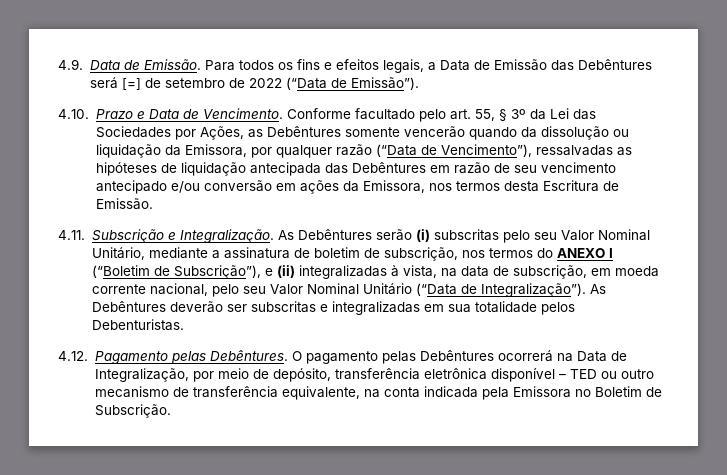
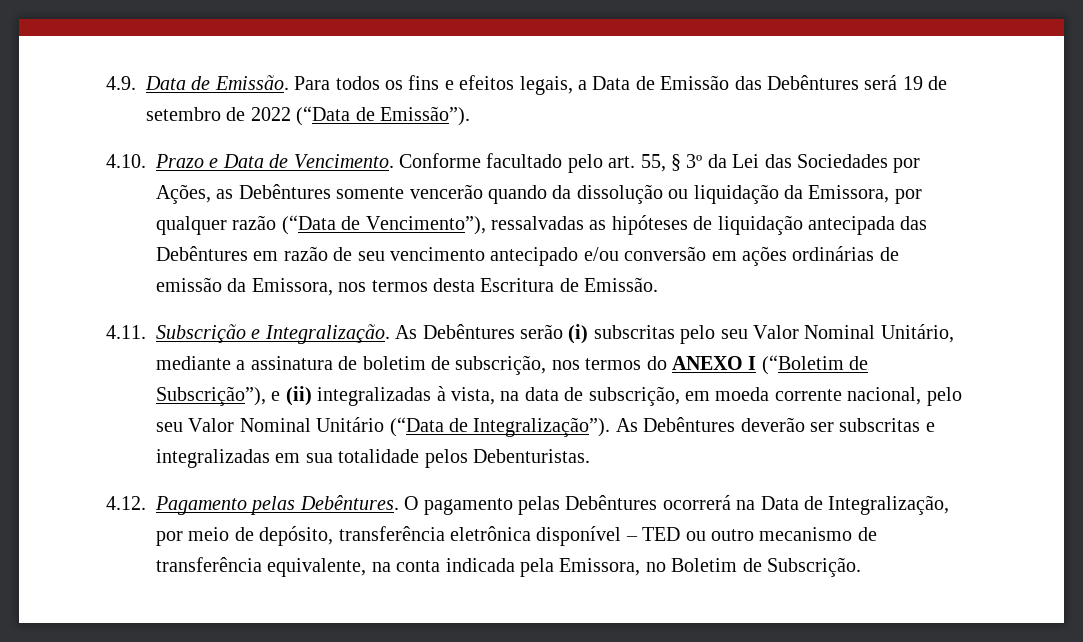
- Para todos os fins e efeitos legais, a Data de Emissão das Debêntures será [=] de setembro de 2022 (“Data de Emissão”).
+ Para todos os fins e efeitos legais, a Data de Emissão das Debêntures será 19 de setembro de 2022 (“Data de Emissão”).
- Conforme facultado pelo art. 55, § 3º da Lei das Sociedades por Ações, as Debêntures somente vencerão quando da dissolução ou liquidação da Emissora, por qualquer razão (“Data de Vencimento”), ressalvadas as hipóteses de liquidação antecipada das Debêntures em razão de seu vencimento antecipado e/ou conversão em ações da Emissora, nos termos desta Escritura de Emissão.
+ Conforme facultado pelo art. 55, § 3º da Lei das Sociedades por Ações, as Debêntures somente vencerão quando da dissolução ou liquidação da Emissora, por qualquer razão (“Data de Vencimento”), ressalvadas as hipóteses de liquidação antecipada das Debêntures em razão de seu vencimento antecipado e/ou conversão em ações ordinárias de emissão da Emissora, nos termos desta Escritura de Emissão.
- O pagamento pelas Debêntures ocorrerá na Data de Integralização, por meio de depósito, transferência eletrônica disponível – TED ou outro mecanismo de transferência equivalente, na conta indicada pela Emissora no Boletim de Subscrição.
+ O pagamento pelas Debêntures ocorrerá na Data de Integralização, por meio de depósito, transferência eletrônica disponível – TED ou outro mecanismo de transferência equivalente, na conta indicada pela Emissora, no Boletim de Subscrição.

